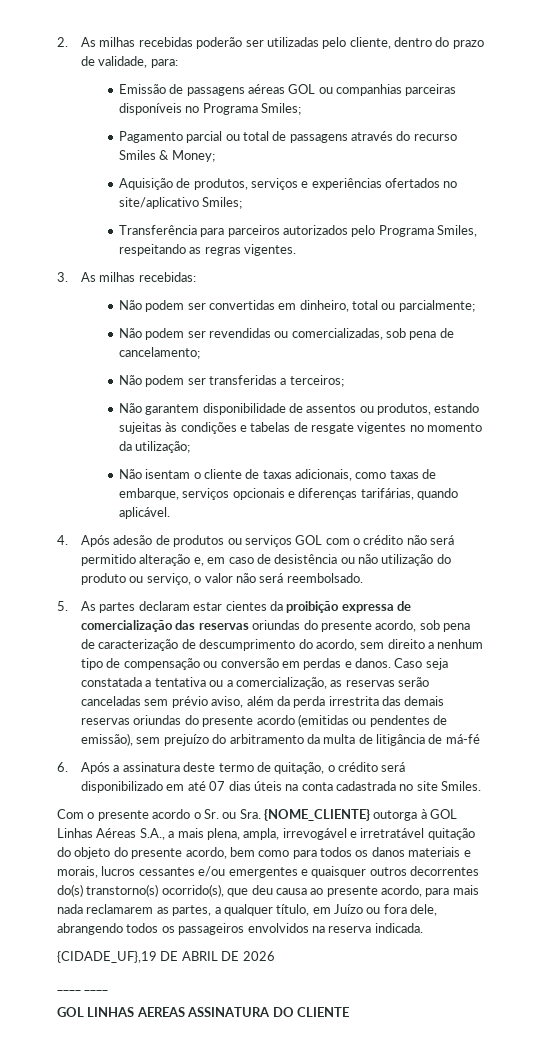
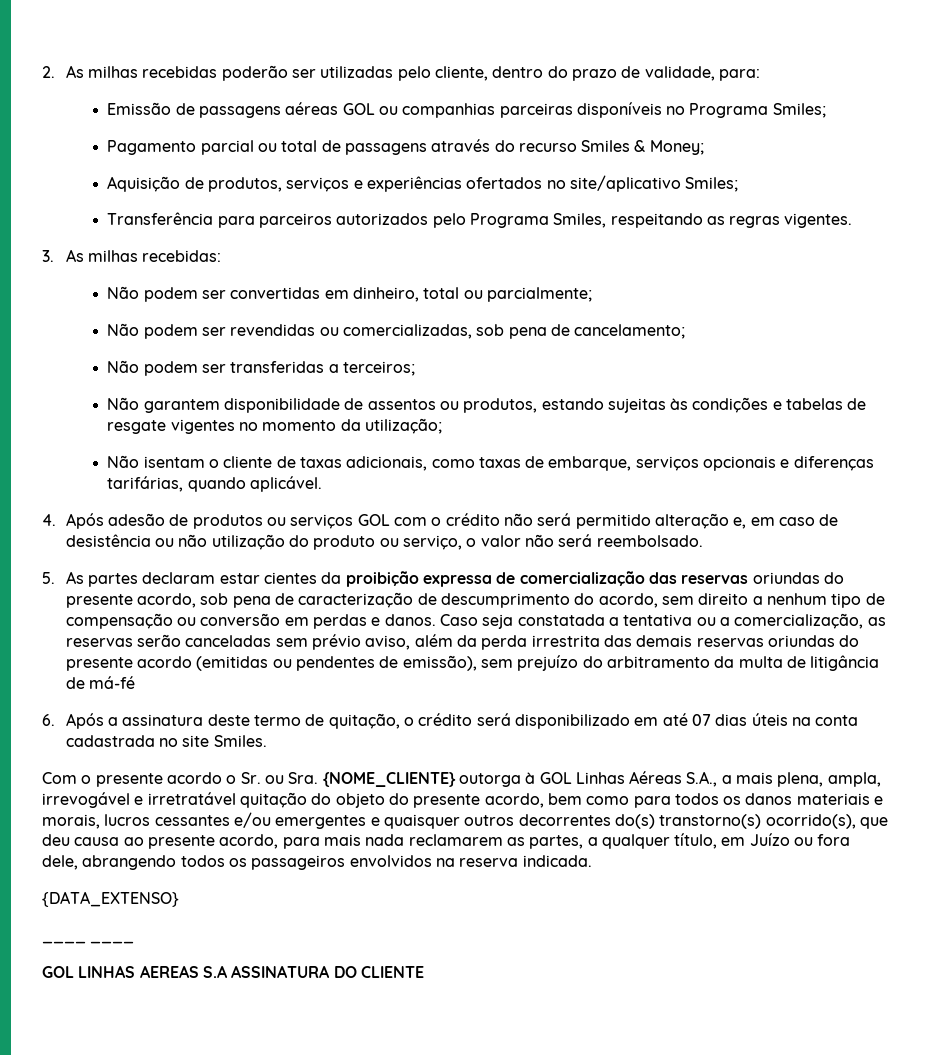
- {CIDADE_UF},19 DE ABRIL DE 2026
+ {DATA_EXTENSO}
- GOL LINHAS AEREAS ASSINATURA DO CLIENTE
+ GOL LINHAS AEREAS S.A ASSINATURA DO CLIENTE

